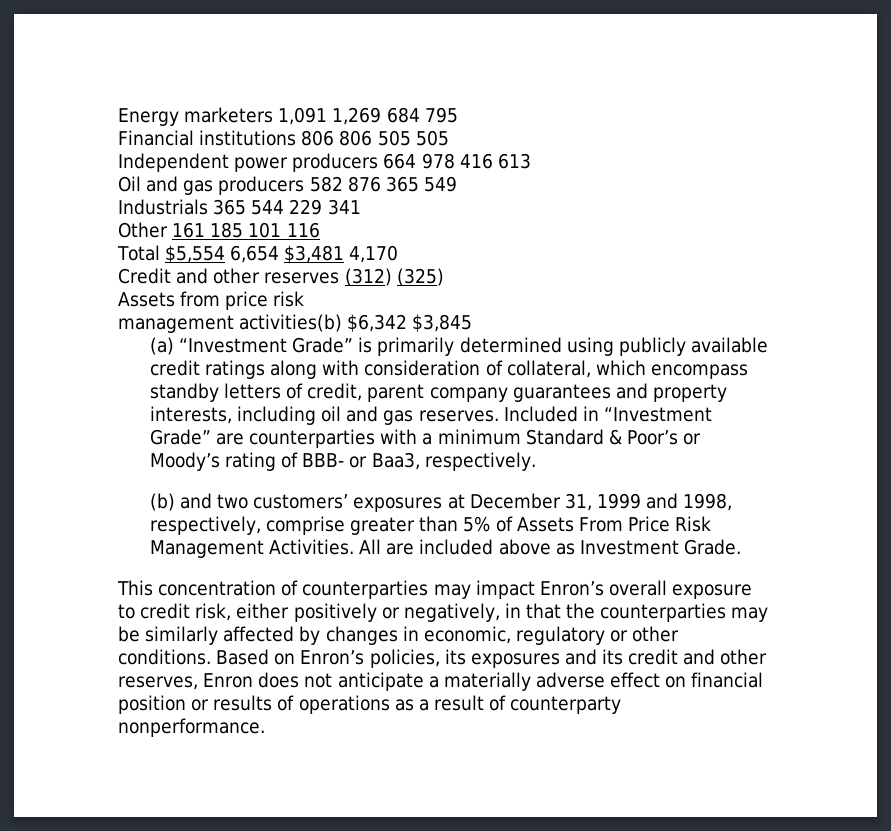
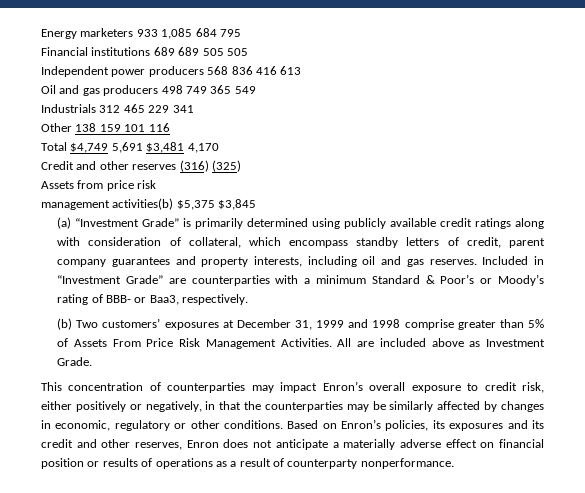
- Energy marketers 1,091 1,269 684 795
+ Energy marketers 933 1,085 684 795
- Financial institutions 806 806 505 505
+ Financial institutions 689 689 505 505
- Independent power producers 664 978 416 613
+ Independent power producers 568 836 416 613
- Oil and gas producers 582 876 365 549
+ Oil and gas producers 498 749 365 549
- Industrials 365 544 229 341
+ Industrials 312 465 229 341
- Other 161 185 101 116
+ Other 138 159 101 116
- Total $5,554 6,654 $3,481 4,170
+ Total $4,749 5,691 $3,481 4,170
- Credit and other reserves (312) (325)
+ Credit and other reserves (316) (325)
- management activities(b) $6,342 $3,845
+ management activities(b) $5,375 $3,845
- (b) and two customers’ exposures at December 31, 1999 and 1998, respectively, comprise greater than 5% of Assets From Price Risk Management Activities.
+ (b) Two customers’ exposures at December 31, 1999 and 1998 comprise greater than 5% of Assets From Price Risk Management Activities.

